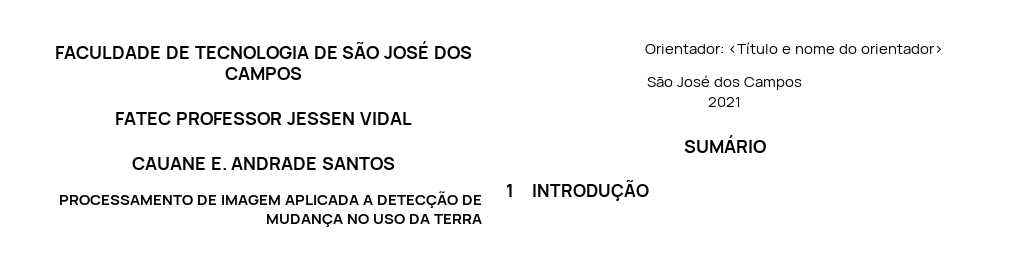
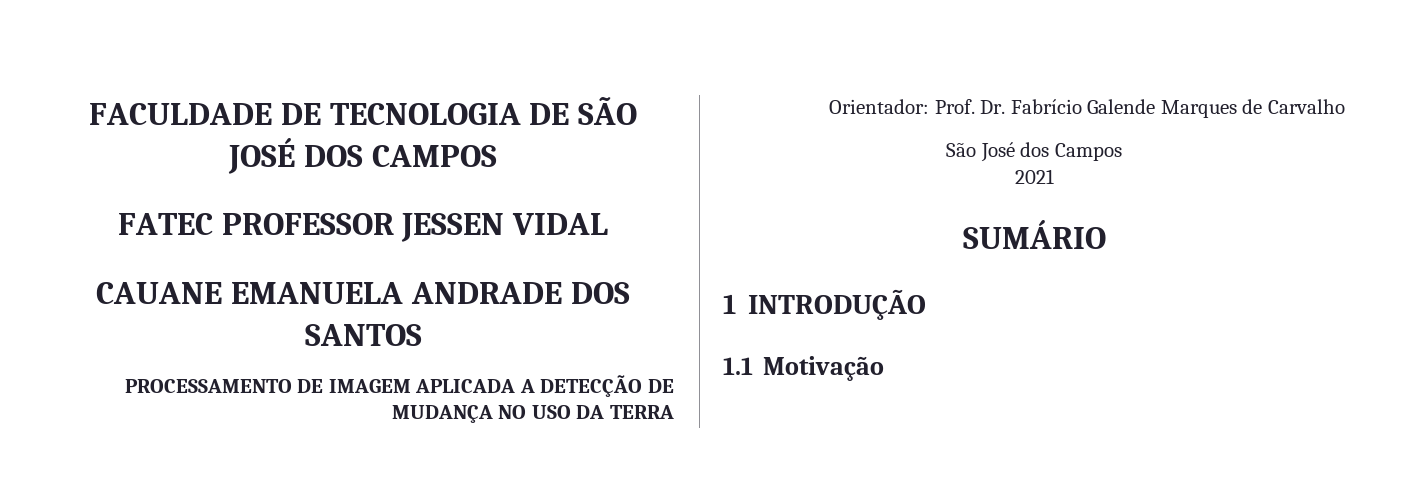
- CAUANE E. ANDRADE SANTOS
+ CAUANE EMANUELA ANDRADE DOS SANTOS
- Orientador: <Título e nome do orientador>
+ Orientador: Prof. Dr. Fabrício Galende Marques de Carvalho
+ 1.1 Motivação

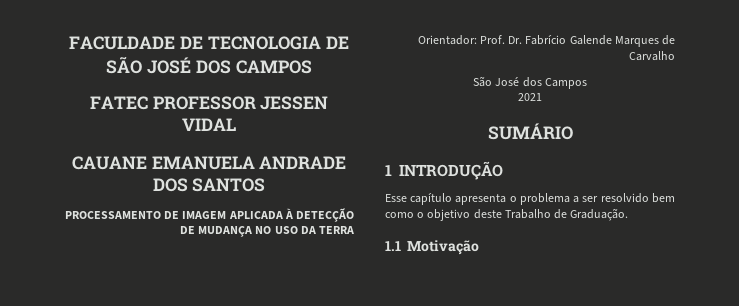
- PROCESSAMENTO DE IMAGEM APLICADA A DETECÇÃO DE MUDANÇA NO USO DA TERRA
+ PROCESSAMENTO DE IMAGEM APLICADA À DETECÇÃO DE MUDANÇA NO USO DA TERRA
+ Esse capítulo apresenta o problema a ser resolvido bem como o objetivo deste Trabalho de Graduação.

